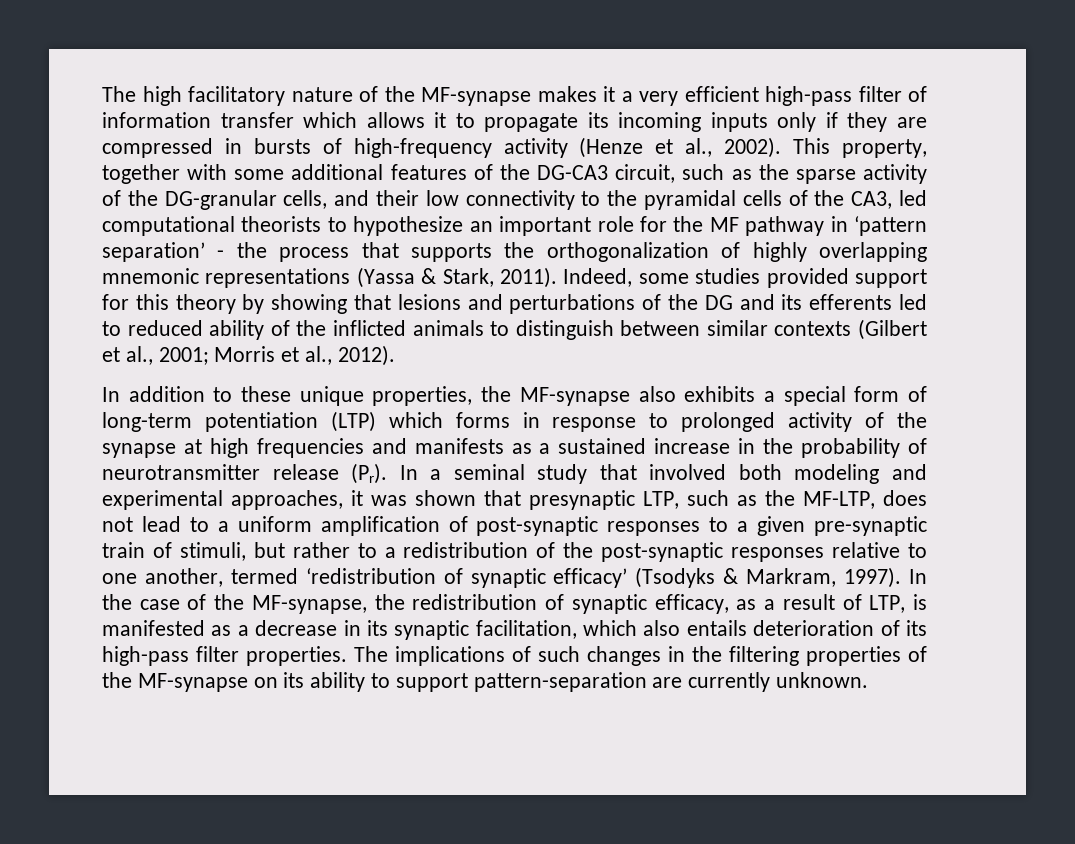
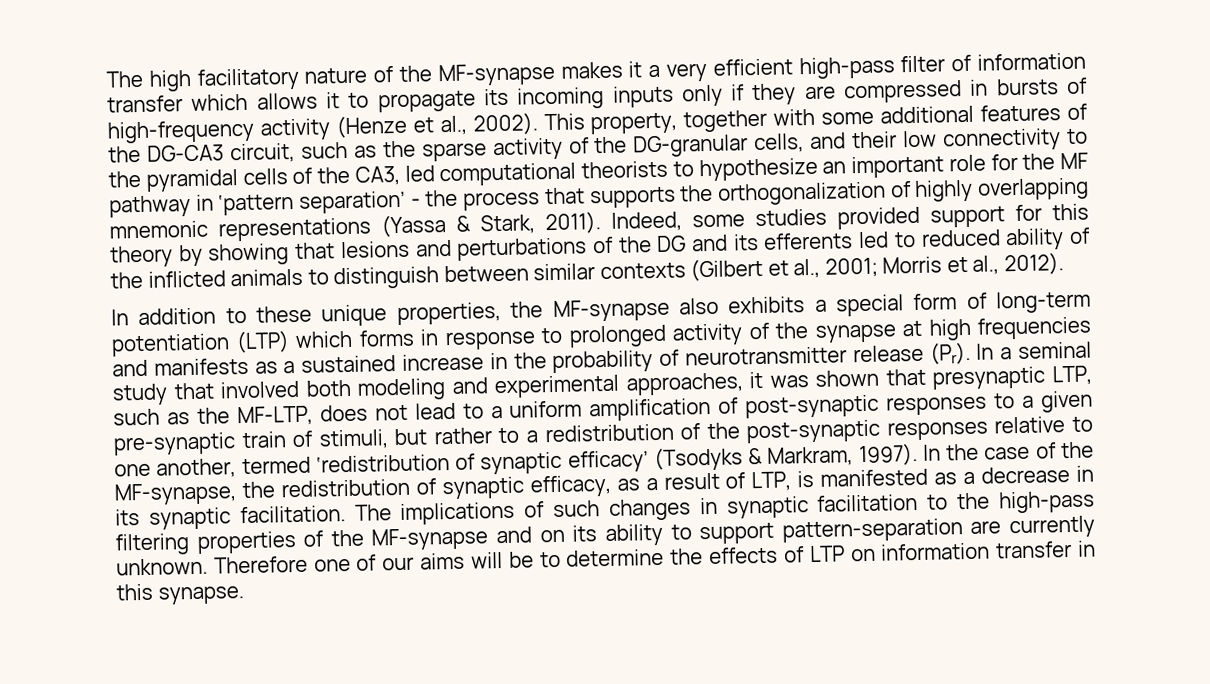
- In the case of the MF-synapse, the redistribution of synaptic efficacy, as a result of LTP, is manifested as a decrease in its synaptic facilitation, which also entails deterioration of its high-pass filter properties.
+ In the case of the MF-synapse, the redistribution of synaptic efficacy, as a result of LTP, is manifested as a decrease in its synaptic facilitation.
- The implications of such changes in the filtering properties of the MF-synapse on its ability to support pattern-separation are currently unknown.
+ The implications of such changes in synaptic facilitation to the high-pass filtering properties of the MF-synapse and on its ability to support pattern-separation are currently unknown.
+ Therefore one of our aims will be to determine the effects of LTP on information transfer in this synapse.

